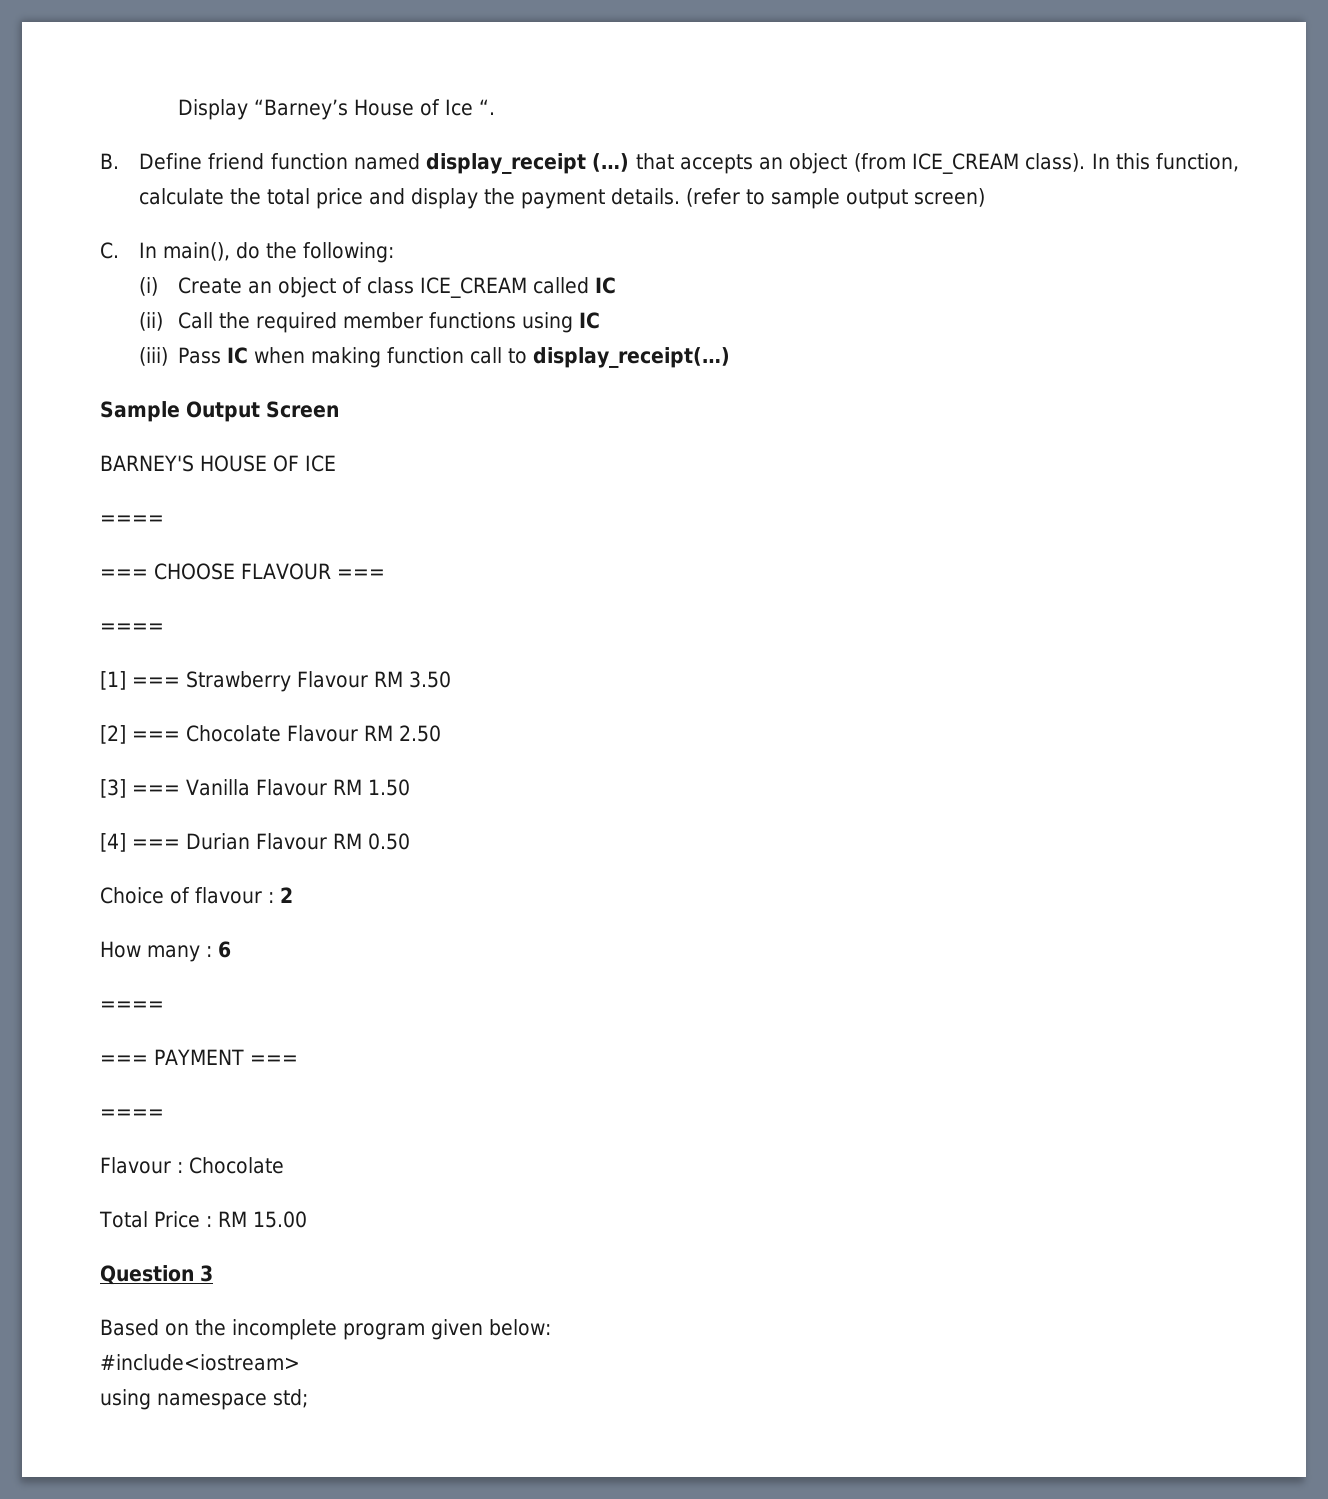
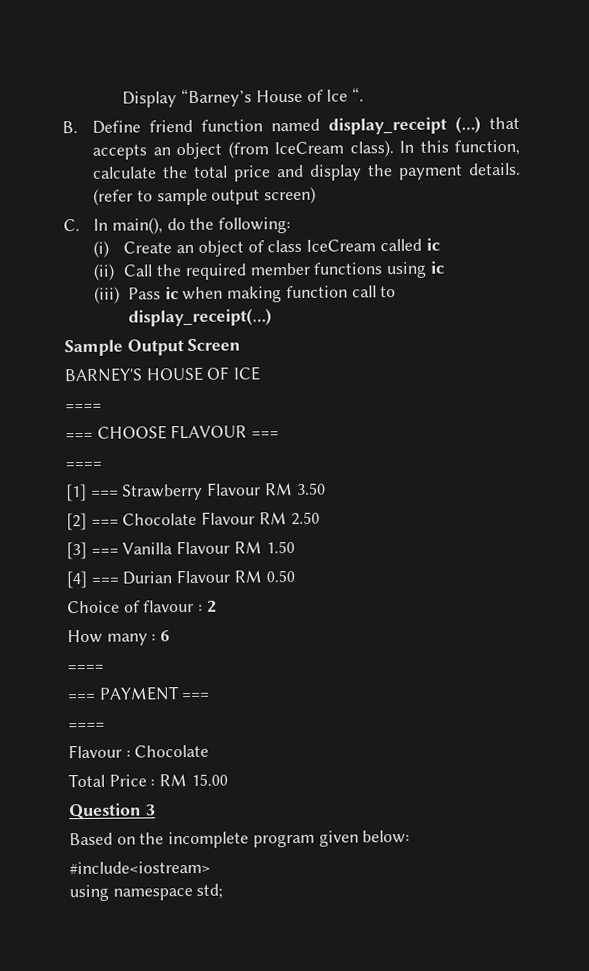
- B. Define friend function named display_receipt (…) that accepts an object (from ICE_CREAM class).
+ B. Define friend function named display_receipt (…) that accepts an object (from IceCream class).
- (i) Create an object of class ICE_CREAM called IC
+ (i) Create an object of class IceCream called ic
- (ii) Call the required member functions using IC
+ (ii) Call the required member functions using ic
- (iii) Pass IC when making function call to display_receipt(…)
+ (iii) Pass ic when making function call to display_receipt(…)

